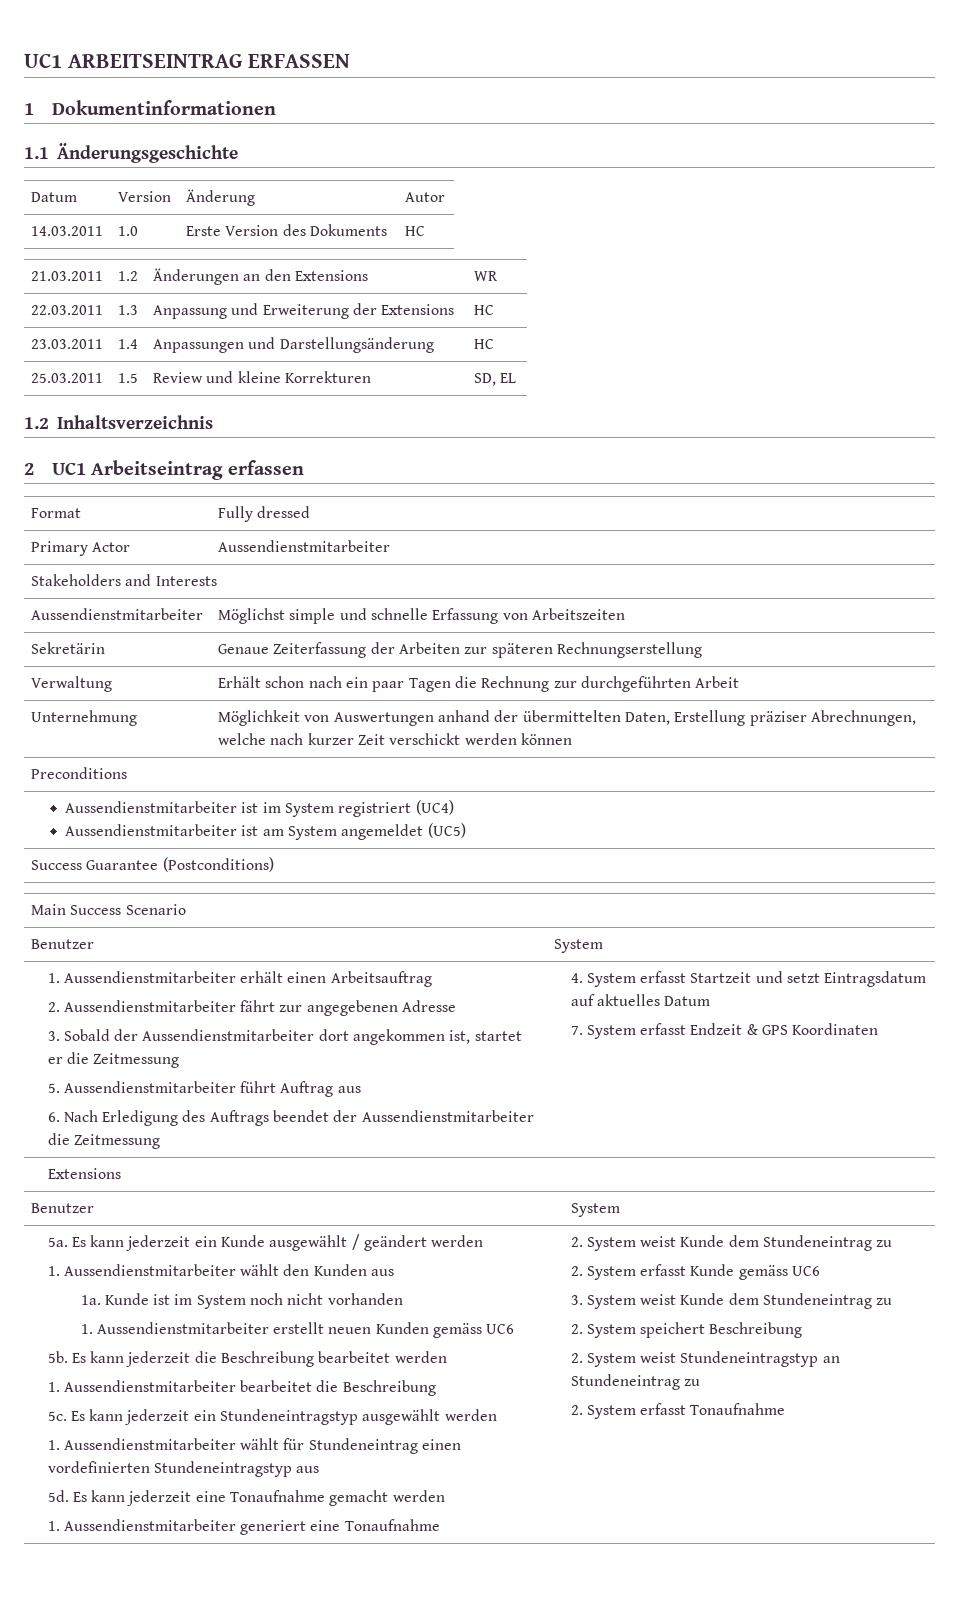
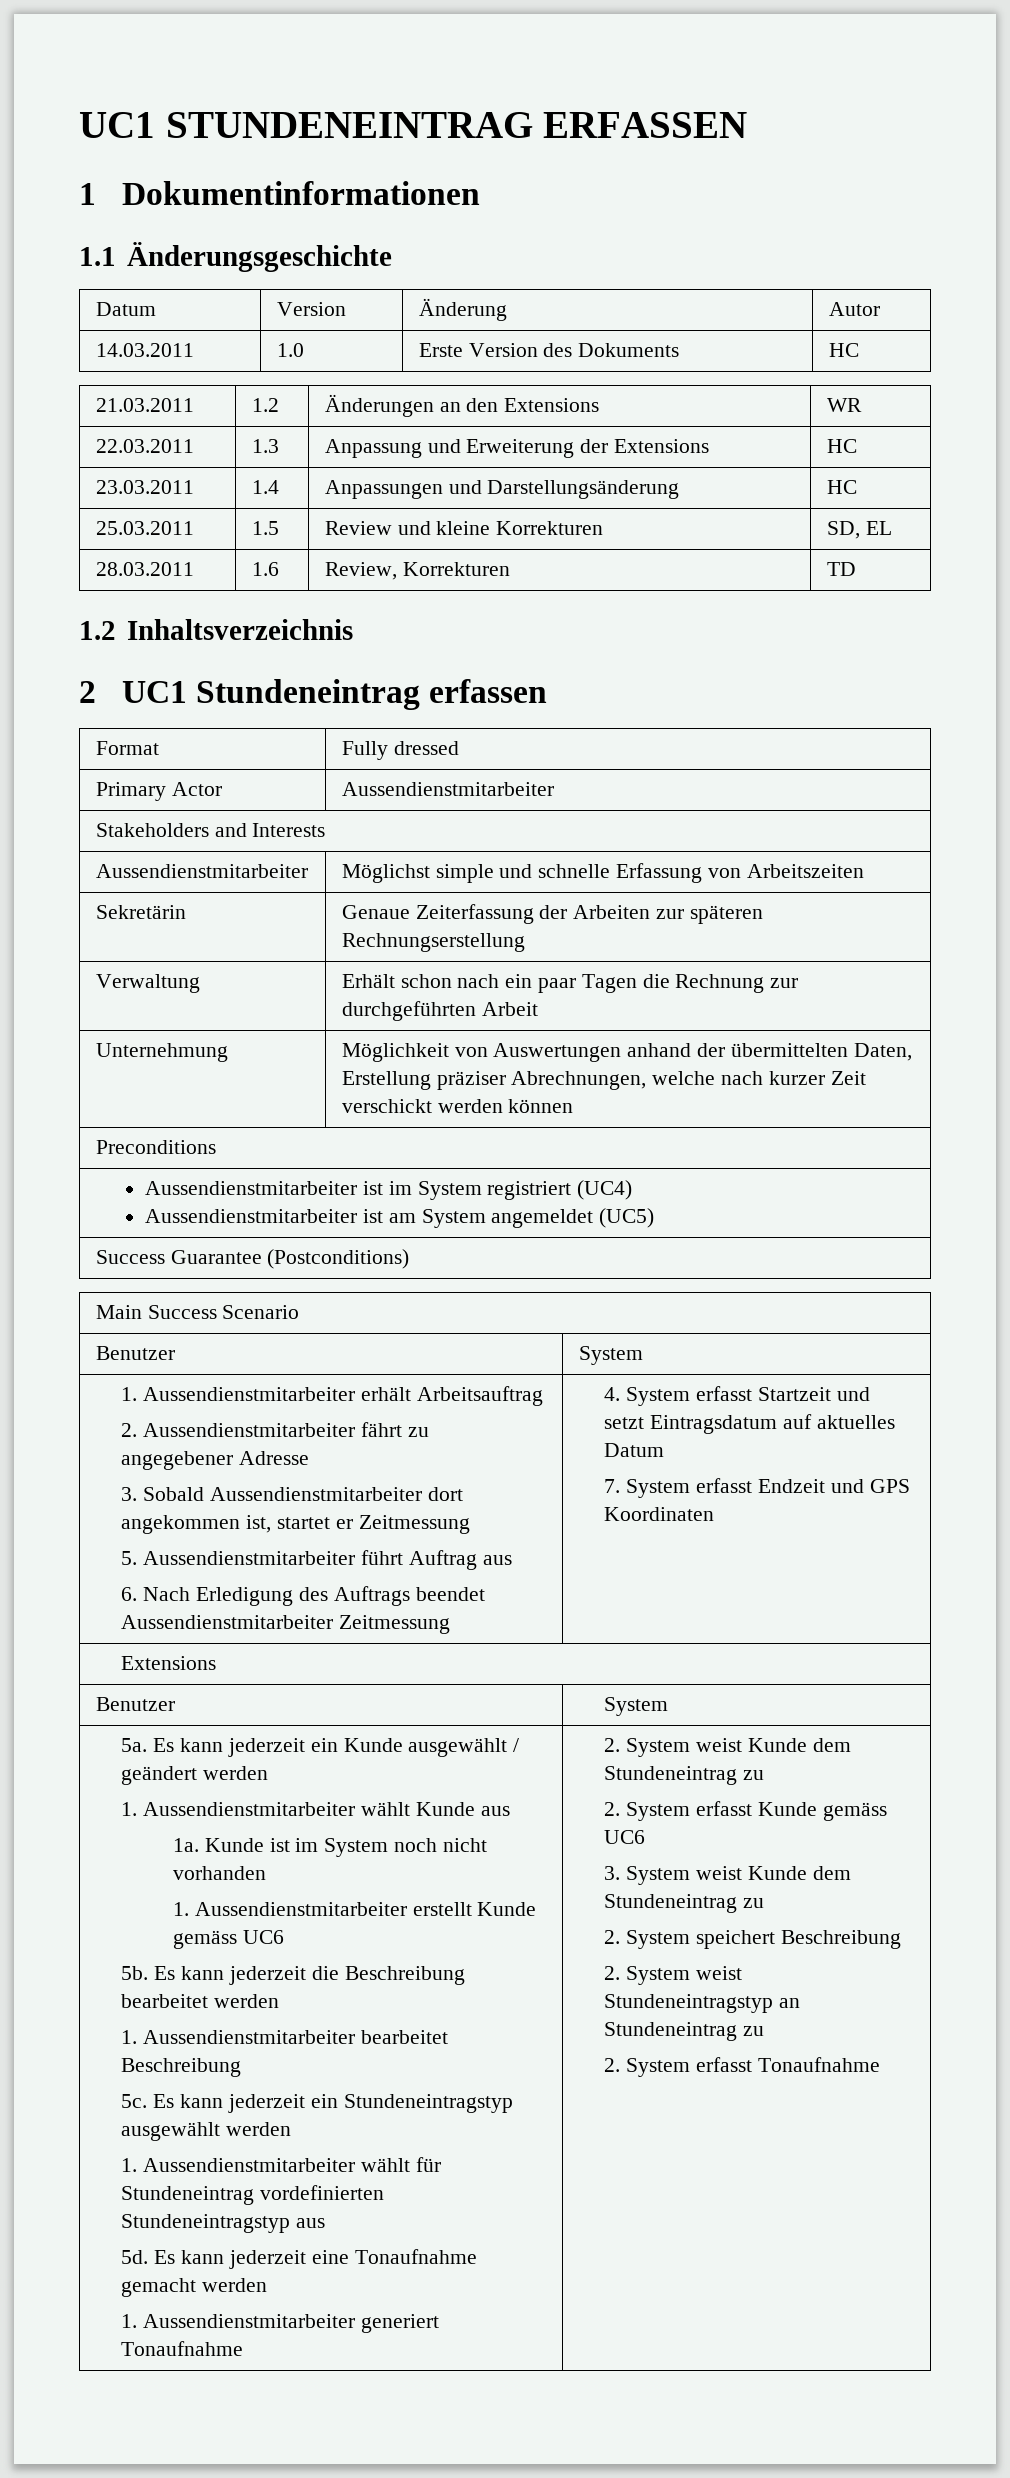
- UC1 ARBEITSEINTRAG ERFASSEN
+ UC1 STUNDENEINTRAG ERFASSEN
+ 28.03.2011 | 1.6 | Review, Korrekturen | TD
- 2 UC1 Arbeitseintrag erfassen
+ 2 UC1 Stundeneintrag erfassen
- 1. Aussendienstmitarbeiter erhält einen Arbeitsauftrag
+ 1. Aussendienstmitarbeiter erhält Arbeitsauftrag
- 2. Aussendienstmitarbeiter fährt zur angegebenen Adresse
+ 2. Aussendienstmitarbeiter fährt zu angegebener Adresse
- 3. Sobald der Aussendienstmitarbeiter dort angekommen ist, startet er die Zeitmessung
+ 3. Sobald Aussendienstmitarbeiter dort angekommen ist, startet er Zeitmessung
- 6. Nach Erledigung des Auftrags beendet der Aussendienstmitarbeiter die Zeitmessung
+ 6. Nach Erledigung des Auftrags beendet Aussendienstmitarbeiter Zeitmessung
- 7. System erfasst Endzeit & GPS Koordinaten
+ 7. System erfasst Endzeit und GPS Koordinaten
- 1. Aussendienstmitarbeiter wählt den Kunden aus
+ 1. Aussendienstmitarbeiter wählt Kunde aus
- 1. Aussendienstmitarbeiter erstellt neuen Kunden gemäss UC6
+ 1. Aussendienstmitarbeiter erstellt Kunde gemäss UC6
- 1. Aussendienstmitarbeiter bearbeitet die Beschreibung
+ 1. Aussendienstmitarbeiter bearbeitet Beschreibung
- 1. Aussendienstmitarbeiter wählt für Stundeneintrag einen vordefinierten Stundeneintragstyp aus
+ 1. Aussendienstmitarbeiter wählt für Stundeneintrag vordefinierten Stundeneintragstyp aus
- 1. Aussendienstmitarbeiter generiert eine Tonaufnahme
+ 1. Aussendienstmitarbeiter generiert Tonaufnahme

